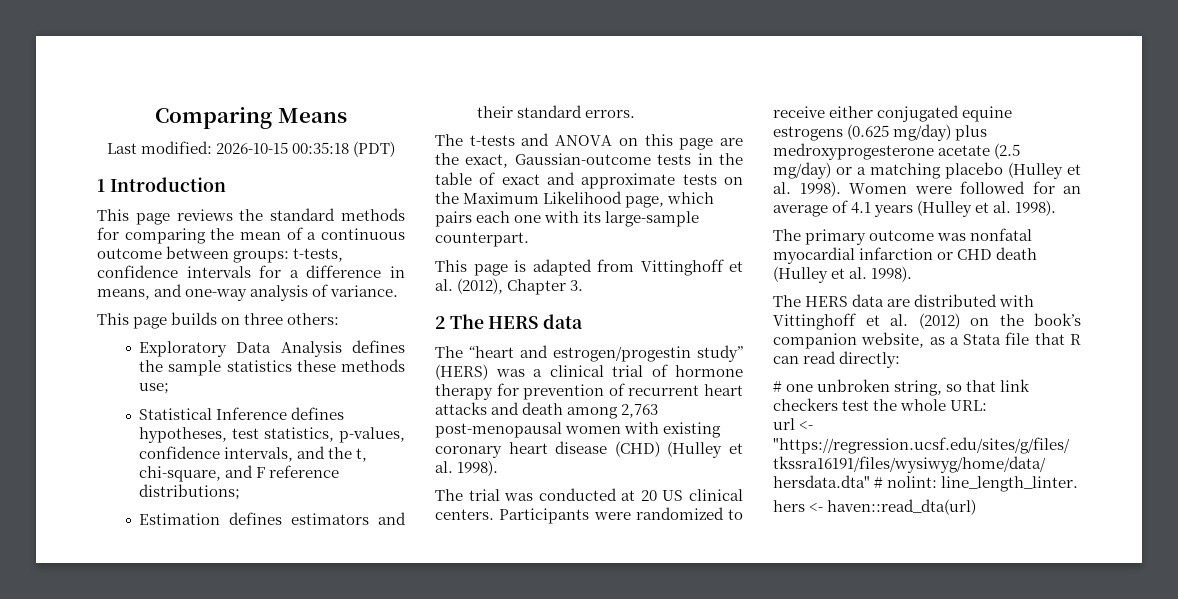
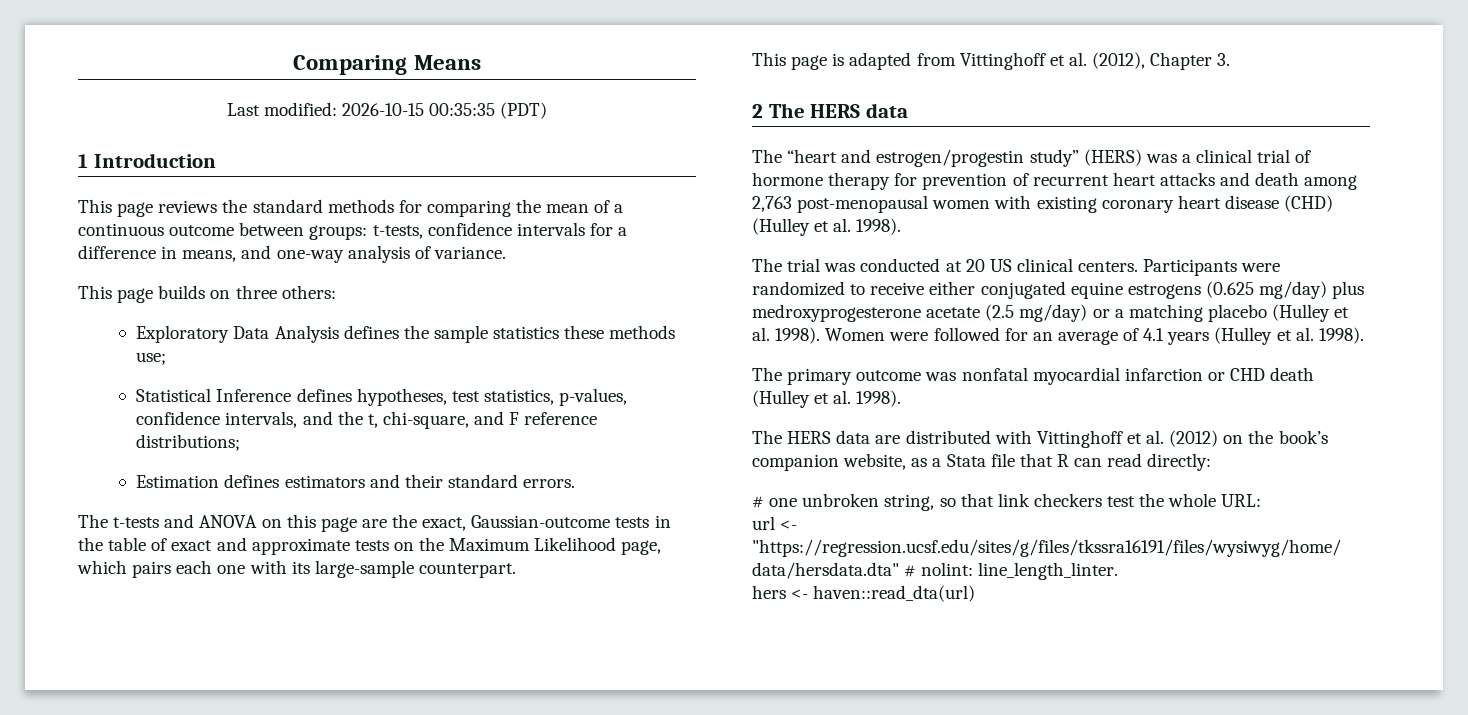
- Last modified: 2026-10-15 00:35:18 (PDT)
+ Last modified: 2026-10-15 00:35:35 (PDT)

